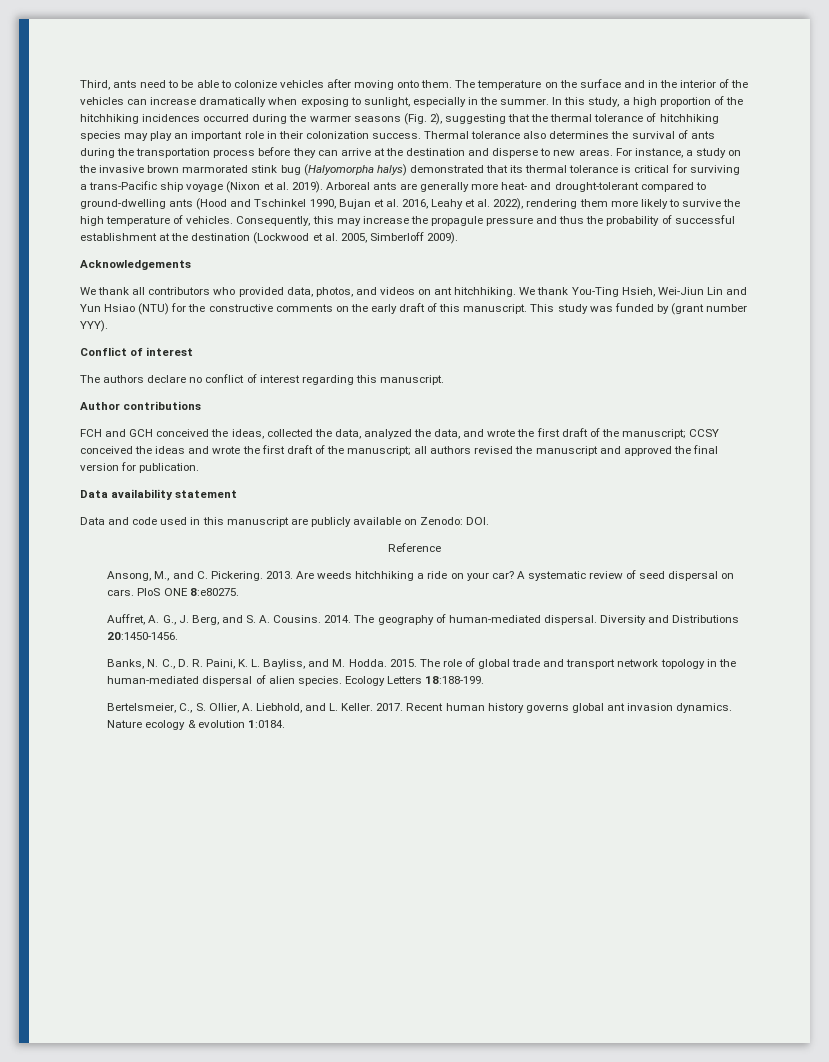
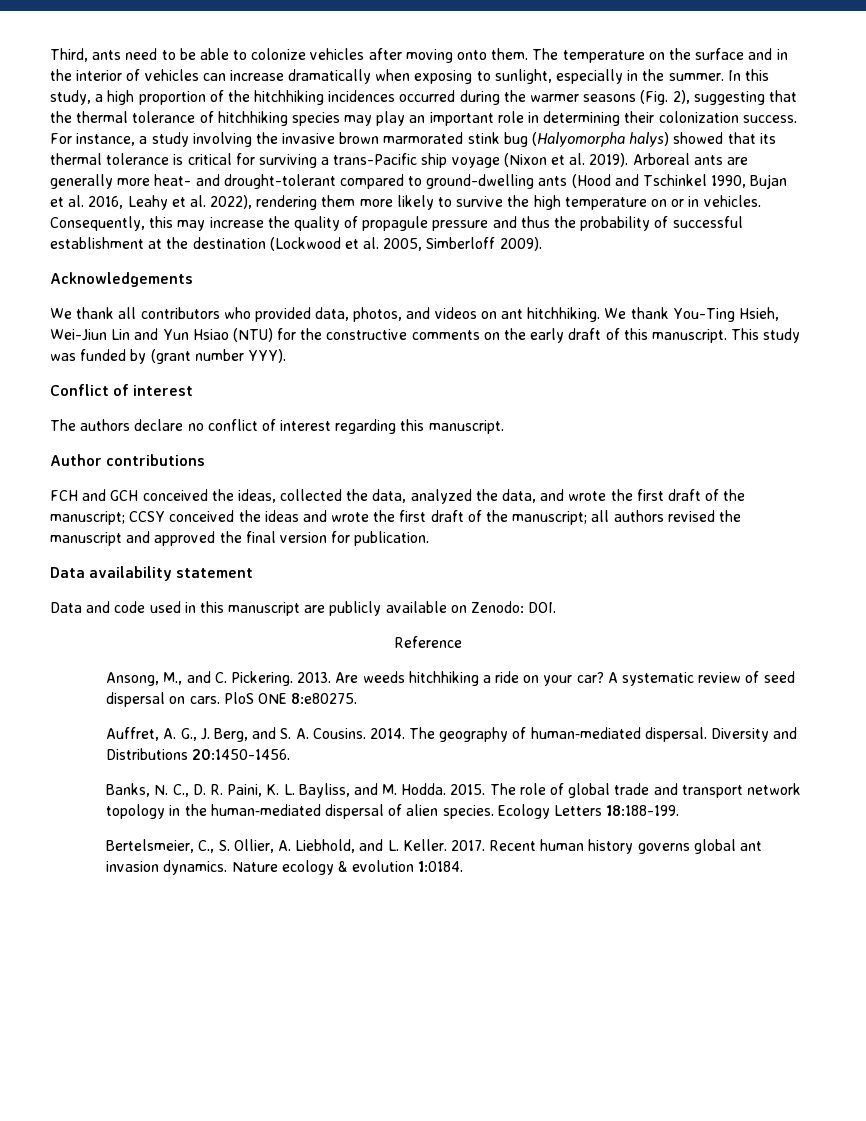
- The temperature on the surface and in the interior of the vehicles can increase dramatically when exposing to sunlight, especially in the summer.
+ The temperature on the surface and in the interior of vehicles can increase dramatically when exposing to sunlight, especially in the summer.
- In this study, a high proportion of the hitchhiking incidences occurred during the warmer seasons (Fig. 2), suggesting that the thermal tolerance of hitchhiking species may play an important role in their colonization success.
+ In this study, a high proportion of the hitchhiking incidences occurred during the warmer seasons (Fig. 2), suggesting that the thermal tolerance of hitchhiking species may play an important role in determining their colonization success.
- Thermal tolerance also determines the survival of ants during the transportation process before they can arrive at the destination and disperse to new areas.
- For instance, a study on the invasive brown marmorated stink bug (Halyomorpha halys) demonstrated that its thermal tolerance is critical for surviving a trans-Pacific ship voyage (Nixon et al. 2019).
+ For instance, a study involving the invasive brown marmorated stink bug (Halyomorpha halys) showed that its thermal tolerance is critical for surviving a trans-Pacific ship voyage (Nixon et al. 2019).
- Arboreal ants are generally more heat- and drought-tolerant compared to ground-dwelling ants (Hood and Tschinkel 1990, Bujan et al. 2016, Leahy et al. 2022), rendering them more likely to survive the high temperature of vehicles.
+ Arboreal ants are generally more heat- and drought-tolerant compared to ground-dwelling ants (Hood and Tschinkel 1990, Bujan et al. 2016, Leahy et al. 2022), rendering them more likely to survive the high temperature on or in vehicles.
- Consequently, this may increase the propagule pressure and thus the probability of successful establishment at the destination (Lockwood et al. 2005, Simberloff 2009).
+ Consequently, this may increase the quality of propagule pressure and thus the probability of successful establishment at the destination (Lockwood et al. 2005, Simberloff 2009).

